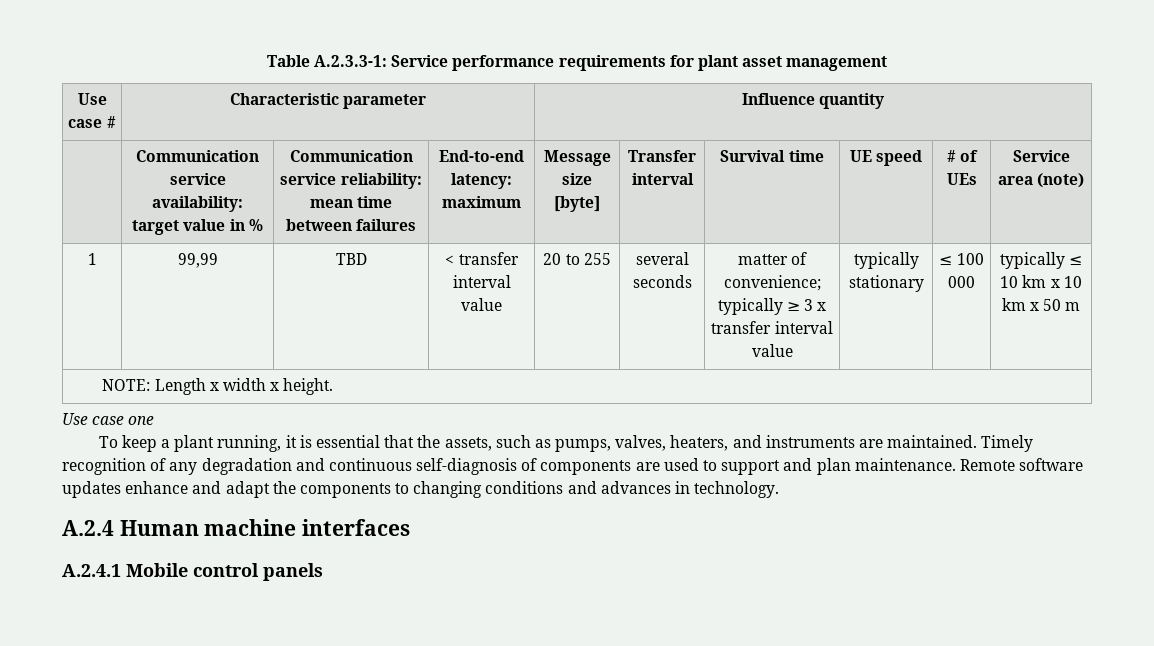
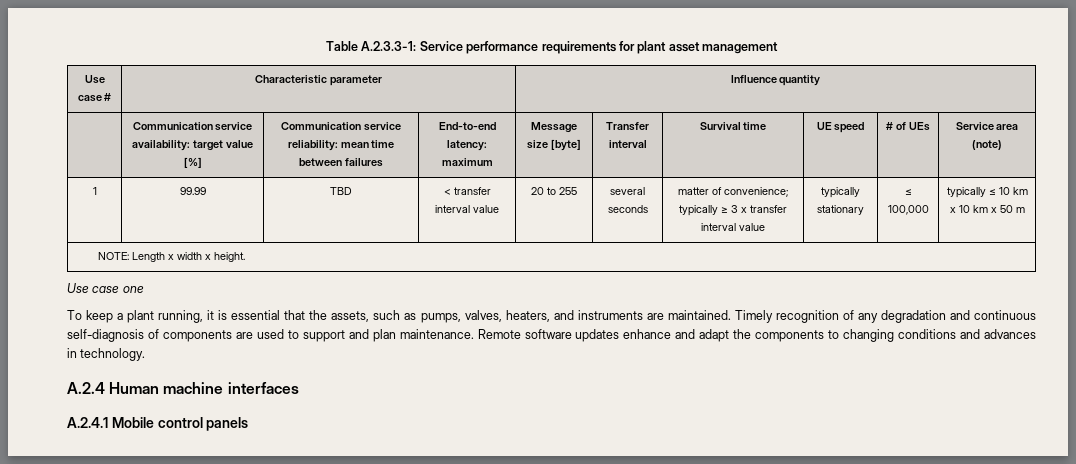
- | Communication service availability: target value in % | Communication service reliability: mean time between failures | End-to-end latency: maximum | Message size [byte] | Transfer interval | Survival time | UE speed | # of UEs | Service area (note)
+ | Communication service availability: target value [%] | Communication service reliability: mean time between failures | End-to-end latency: maximum | Message size [byte] | Transfer interval | Survival time | UE speed | # of UEs | Service area (note)
- 1 | 99,99 | TBD | < transfer interval value | 20 to 255 | several seconds | matter of convenience; typically ≥ 3 x transfer interval value | typically stationary | ≤ 100 000 | typically ≤ 10 km x 10 km x 50 m
+ 1 | 99.99 | TBD | < transfer interval value | 20 to 255 | several seconds | matter of convenience; typically ≥ 3 x transfer interval value | typically stationary | ≤ 100,000 | typically ≤ 10 km x 10 km x 50 m

